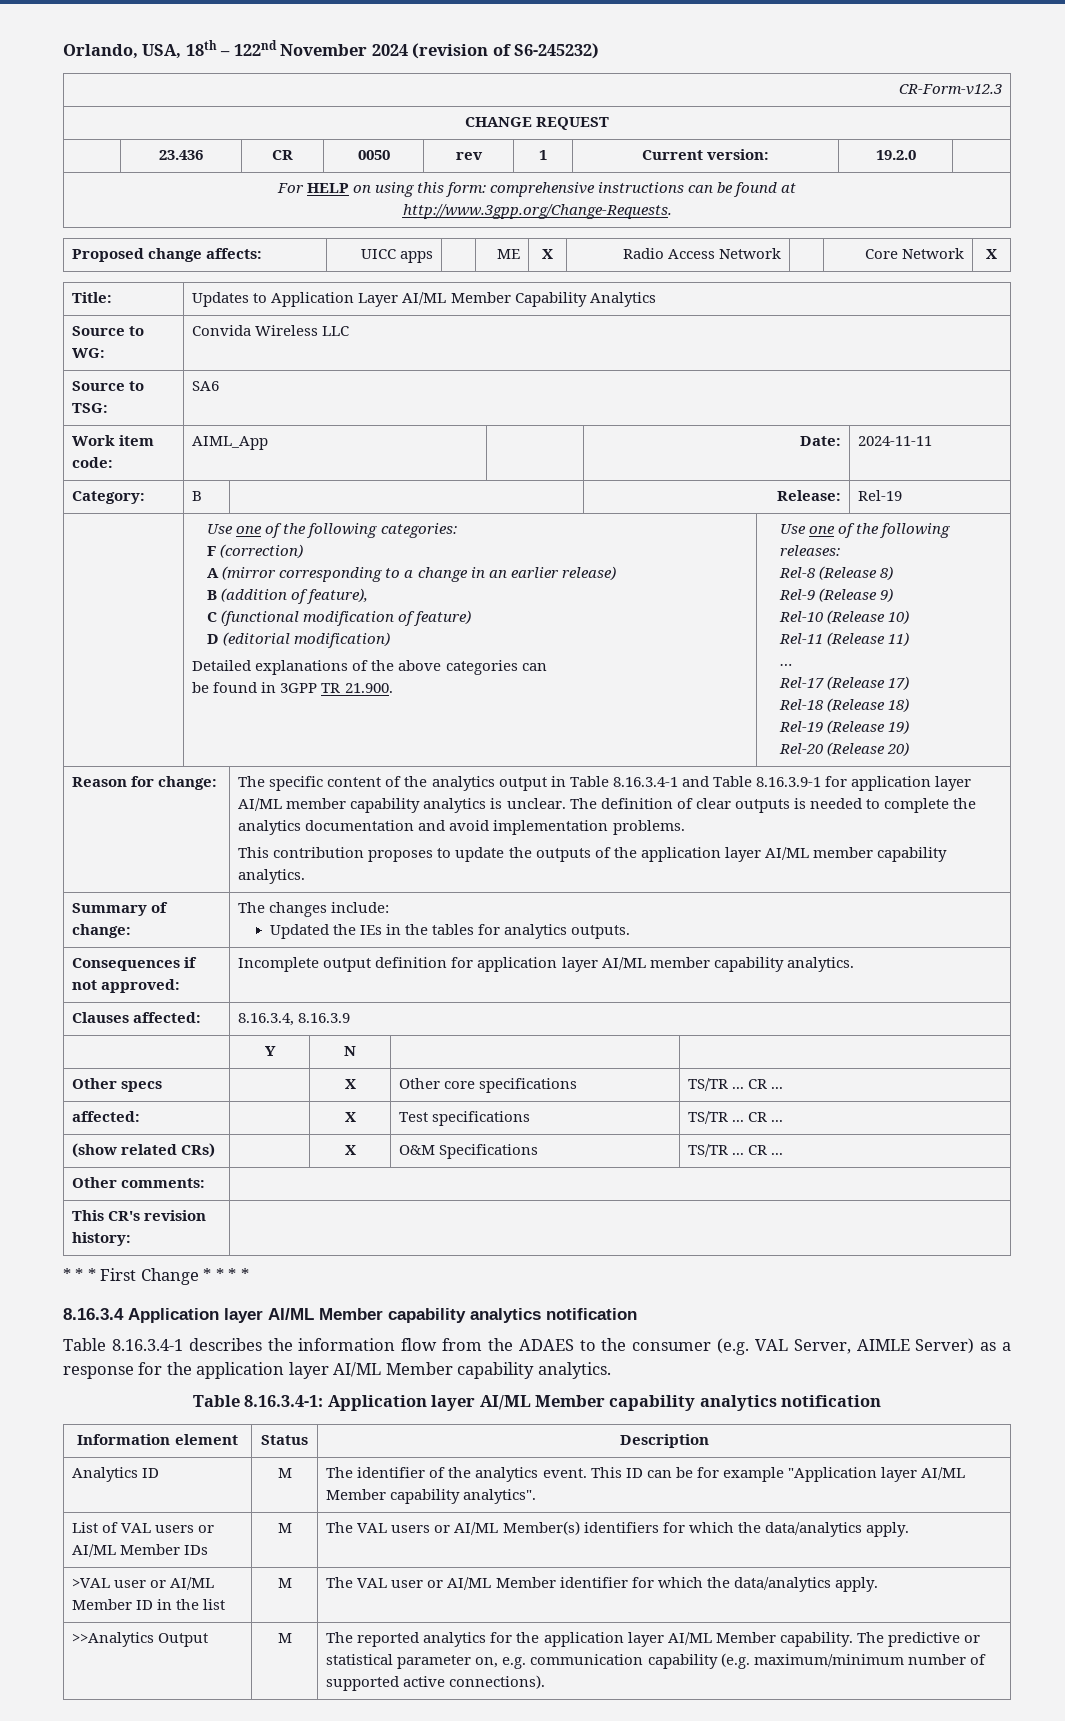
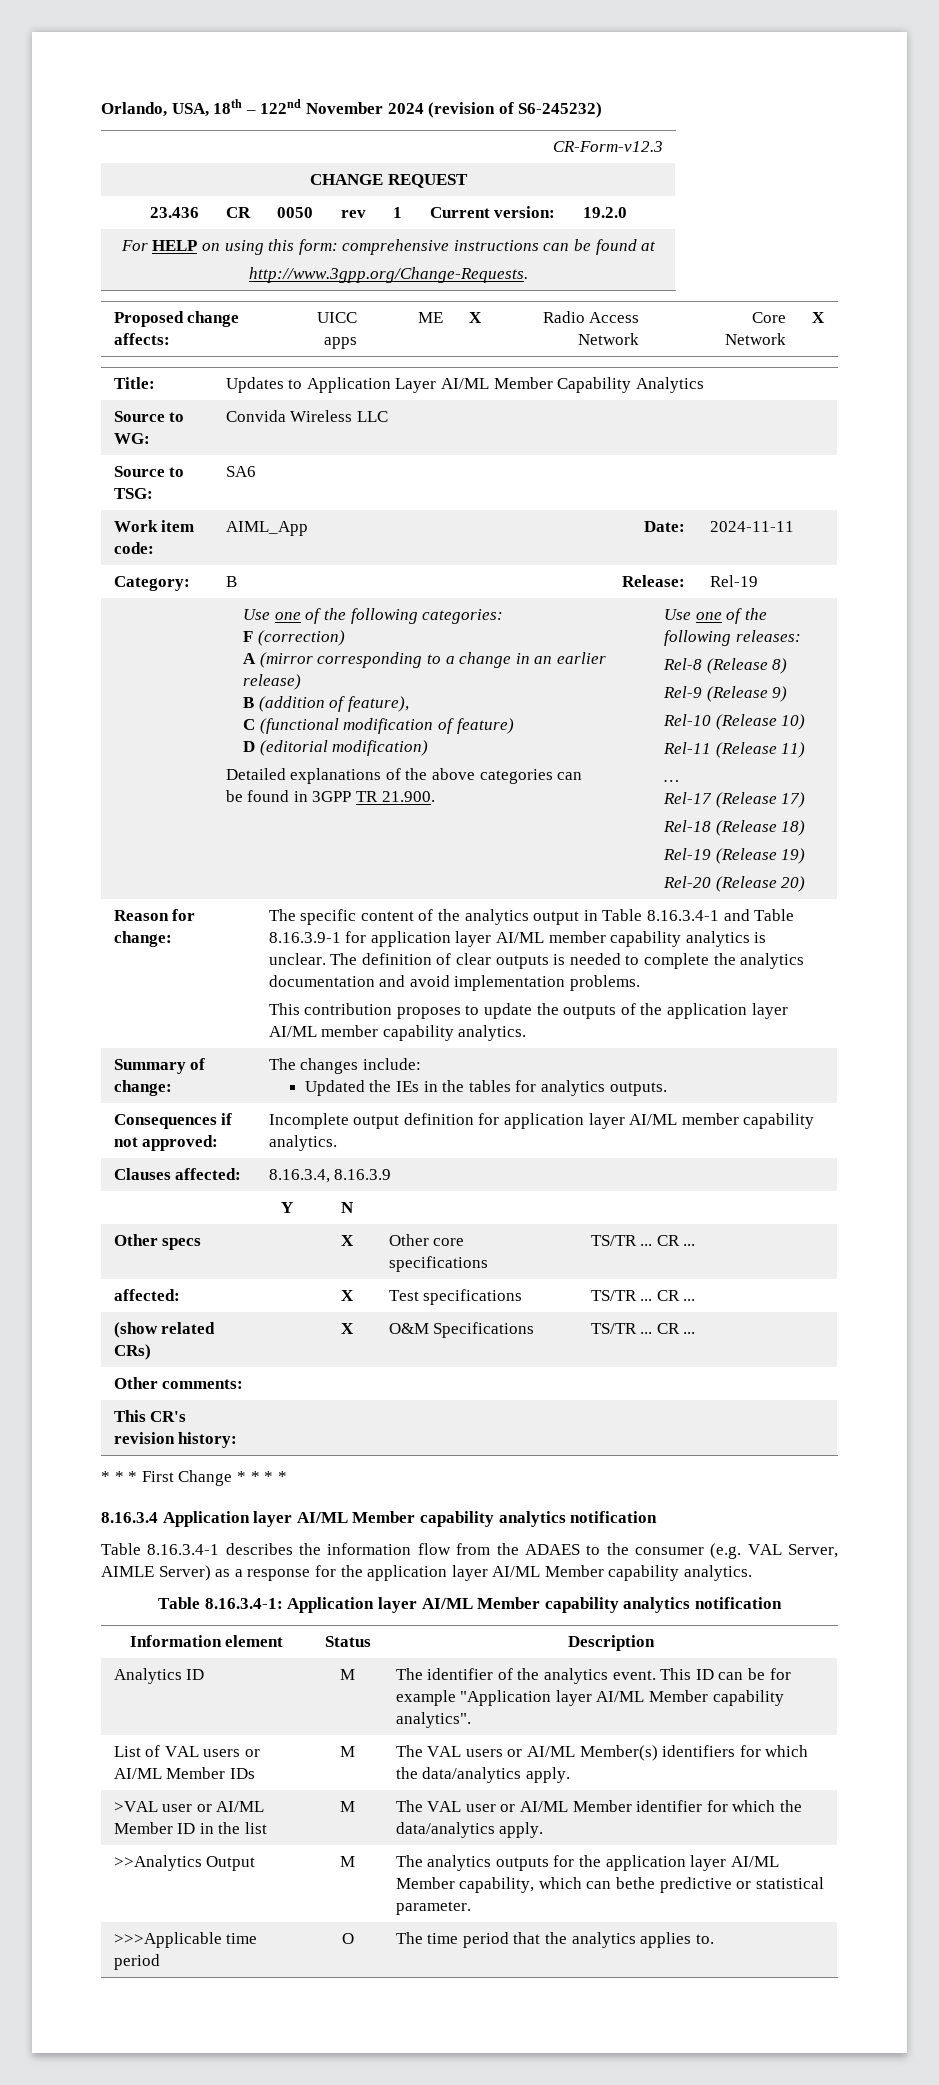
- >>Analytics Output | M | The reported analytics for the application layer AI/ML Member capability. The predictive or statistical parameter on, e.g. communication capability (e.g. maximum/minimum number of supported active connections).
+ >>Analytics Output | M | The analytics outputs for the application layer AI/ML Member capability, which can bethe predictive or statistical parameter.
+ >>>Applicable time period | O | The time period that the analytics applies to.

